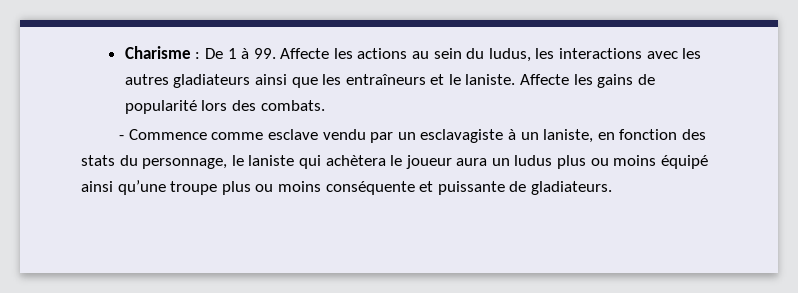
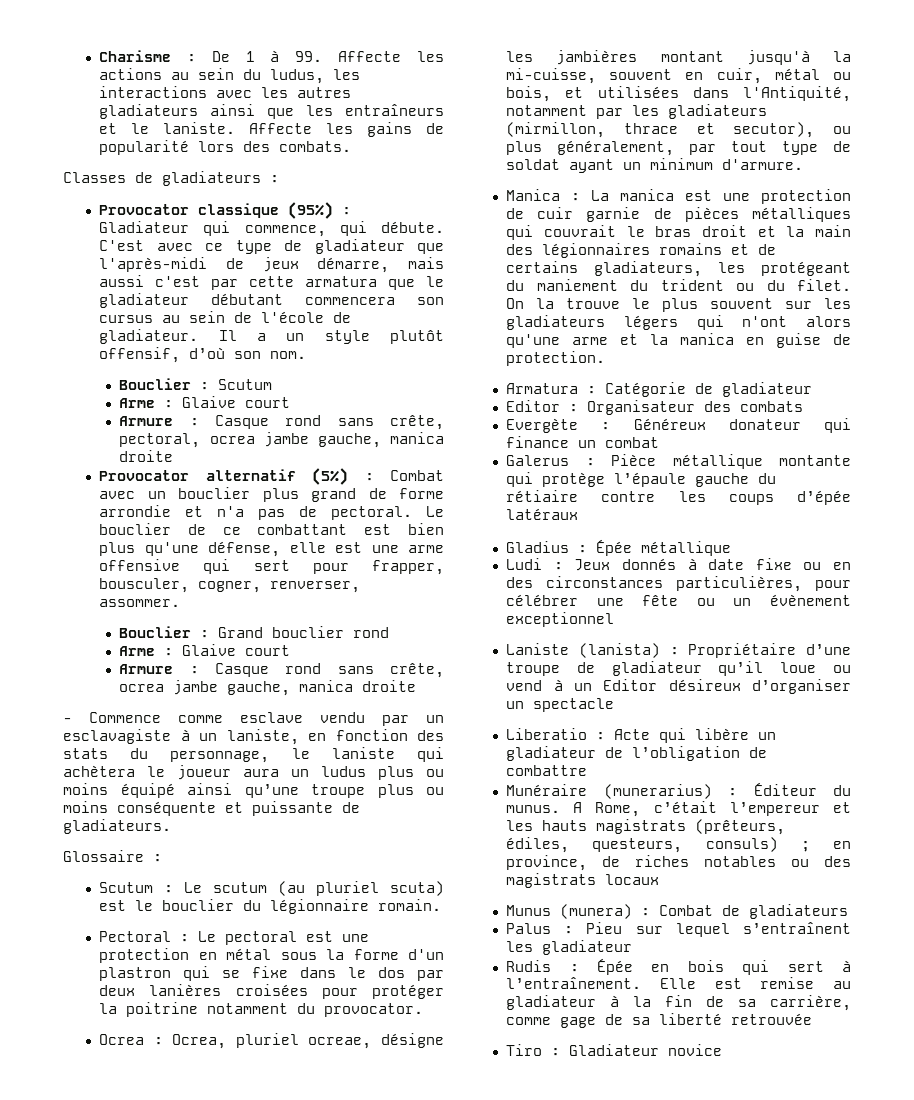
+ Classes de gladiateurs :
+ Provocator classique (95%) : Gladiateur qui commence, qui débute. C'est avec ce type de gladiateur que l'après-midi de jeux démarre, mais aussi c'est par cette armatura que le gladiateur débutant commencera son cursus au sein de l'école de gladiateur. Il a un style plutôt offensif, d’où son nom.
+ Bouclier : Scutum
+ Arme : Glaive court
+ Armure : Casque rond sans crête, pectoral, ocrea jambe gauche, manica droite
+ Provocator alternatif (5%) : Combat avec un bouclier plus grand de forme arrondie et n'a pas de pectoral. Le bouclier de ce combattant est bien plus qu'une défense, elle est une arme offensive qui sert pour frapper, bousculer, cogner, renverser, assommer.
+ Bouclier : Grand bouclier rond
+ Arme : Glaive court
+ Armure : Casque rond sans crête, ocrea jambe gauche, manica droite
+ Glossaire :
+ Scutum : Le scutum (au pluriel scuta) est le bouclier du légionnaire romain.
+ Pectoral : Le pectoral est une protection en métal sous la forme d'un plastron qui se fixe dans le dos par deux lanières croisées pour protéger la poitrine notamment du provocator.
+ Ocrea : Ocrea, pluriel ocreae, désigne les jambières montant jusqu'à la mi-cuisse, souvent en cuir, métal ou bois, et utilisées dans l'Antiquité, notamment par les gladiateurs (mirmillon, thrace et secutor), ou plus généralement, par tout type de soldat ayant un minimum d'armure.
+ Manica : La manica est une protection de cuir garnie de pièces métalliques qui couvrait le bras droit et la main des légionnaires romains et de certains gladiateurs, les protégeant du maniement du trident ou du filet. On la trouve le plus souvent sur les gladiateurs légers qui n'ont alors qu'une arme et la manica en guise de protection.
+ Armatura : Catégorie de gladiateur
+ Editor : Organisateur des combats
+ Evergète : Généreux donateur qui finance un combat
+ Galerus : Pièce métallique montante qui protège l’épaule gauche du rétiaire contre les coups d’épée latéraux
+ Gladius : Épée métallique
+ Ludi : Jeux donnés à date fixe ou en des circonstances particulières, pour célébrer une fête ou un évènement exceptionnel
+ Laniste (lanista) : Propriétaire d’une troupe de gladiateur qu’il loue ou vend à un Editor désireux d’organiser un spectacle
+ Liberatio : Acte qui libère un gladiateur de l’obligation de combattre
+ Munéraire (munerarius) : Éditeur du munus. A Rome, c’était l’empereur et les hauts magistrats (prêteurs, édiles, questeurs, consuls) ; en province, de riches notables ou des magistrats locaux
+ Munus (munera) : Combat de gladiateurs
+ Palus : Pieu sur lequel s’entraînent les gladiateur
+ Rudis : Épée en bois qui sert à l’entraînement. Elle est remise au gladiateur à la fin de sa carrière, comme gage de sa liberté retrouvée
+ Tiro : Gladiateur novice

